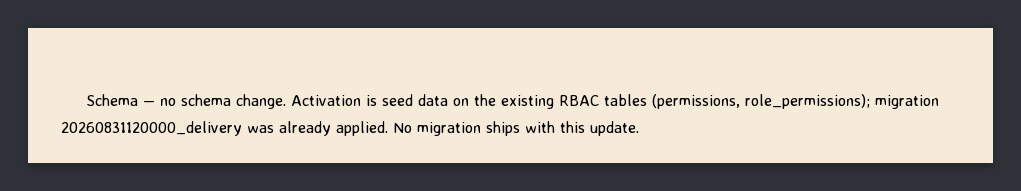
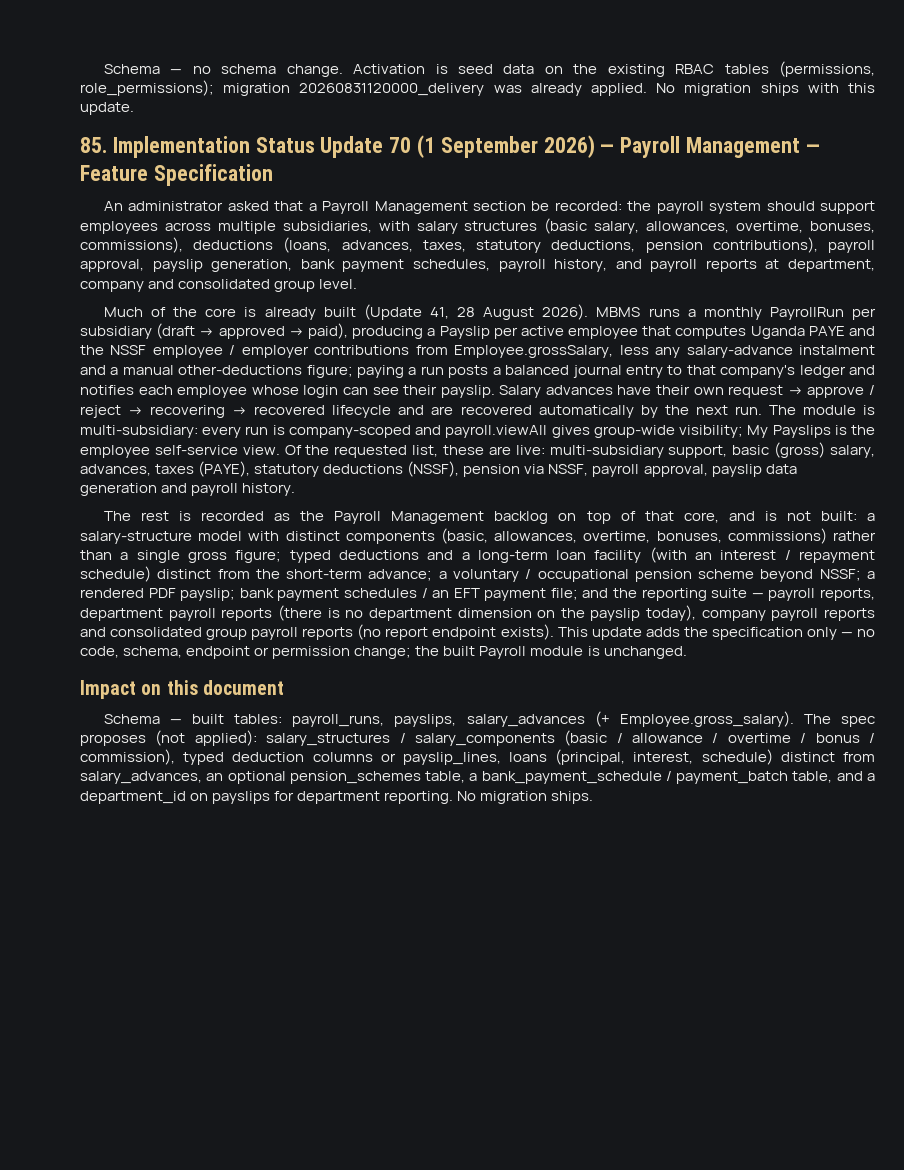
+ 85. Implementation Status Update 70 (1 September 2026) — Payroll Management — Feature Specification
+ An administrator asked that a Payroll Management section be recorded: the payroll system should support employees across multiple subsidiaries, with salary structures (basic salary, allowances, overtime, bonuses, commissions), deductions (loans, advances, taxes, statutory deductions, pension contributions), payroll approval, payslip generation, bank payment schedules, payroll history, and payroll reports at department, company and consolidated group level.
+ Much of the core is already built (Update 41, 28 August 2026). MBMS runs a monthly PayrollRun per subsidiary (draft → approved → paid), producing a Payslip per active employee that computes Uganda PAYE and the NSSF employee / employer contributions from Employee.grossSalary, less any salary-advance instalment and a manual other-deductions figure; paying a run posts a balanced journal entry to that company's ledger and notifies each employee whose login can see their payslip. Salary advances have their own request → approve / reject → recovering → recovered lifecycle and are recovered automatically by the next run. The module is multi-subsidiary: every run is company-scoped and payroll.viewAll gives group-wide visibility; My Payslips is the employee self-service view. Of the requested list, these are live: multi-subsidiary support, basic (gross) salary, advances, taxes (PAYE), statutory deductions (NSSF), pension via NSSF, payroll approval, payslip data generation and payroll history.
+ The rest is recorded as the Payroll Management backlog on top of that core, and is not built: a salary-structure model with distinct components (basic, allowances, overtime, bonuses, commissions) rather than a single gross figure; typed deductions and a long-term loan facility (with an interest / repayment schedule) distinct from the short-term advance; a voluntary / occupational pension scheme beyond NSSF; a rendered PDF payslip; bank payment schedules / an EFT payment file; and the reporting suite — payroll reports, department payroll reports (there is no department dimension on the payslip today), company payroll reports and consolidated group payroll reports (no report endpoint exists). This update adds the specification only — no code, schema, endpoint or permission change; the built Payroll module is unchanged.
+ Impact on this document
+ Schema — built tables: payroll_runs, payslips, salary_advances (+ Employee.gross_salary). The spec proposes (not applied): salary_structures / salary_components (basic / allowance / overtime / bonus / commission), typed deduction columns or payslip_lines, loans (principal, interest, schedule) distinct from salary_advances, an optional pension_schemes table, a bank_payment_schedule / payment_batch table, and a department_id on payslips for department reporting. No migration ships.

